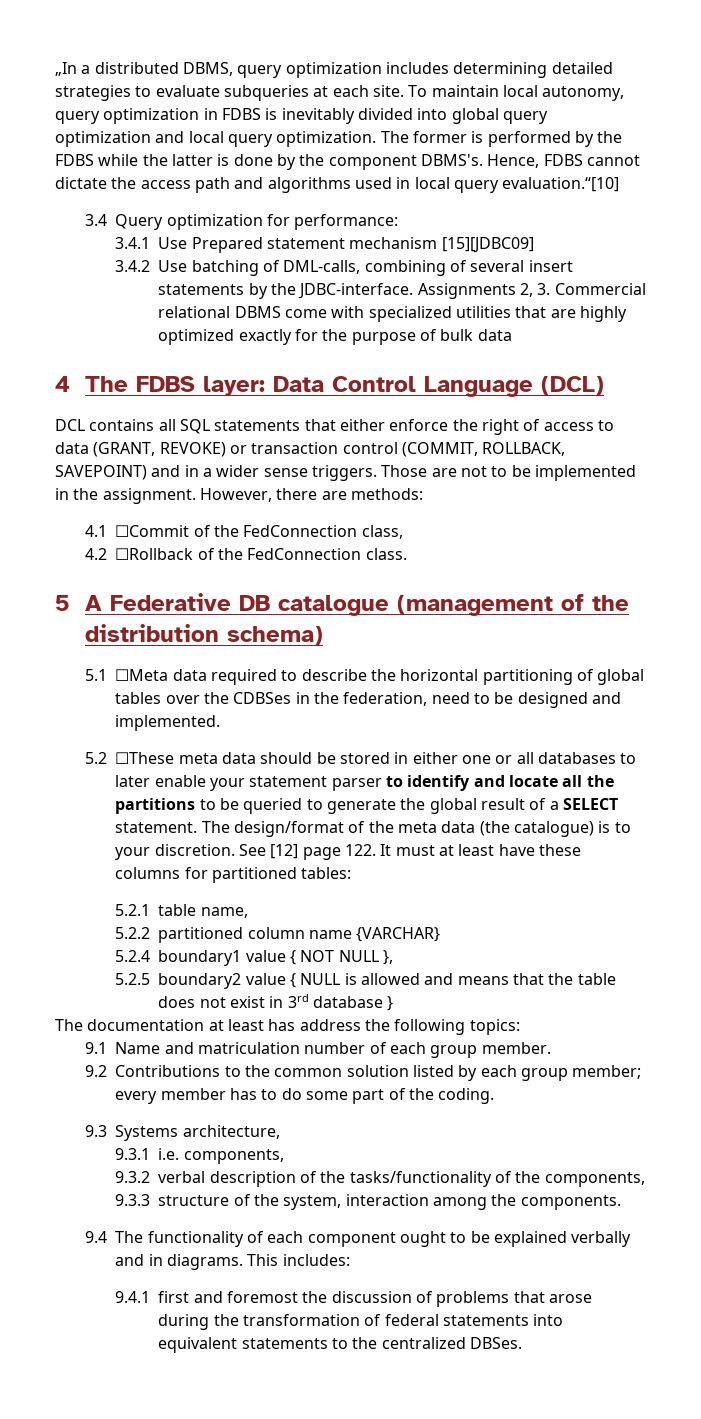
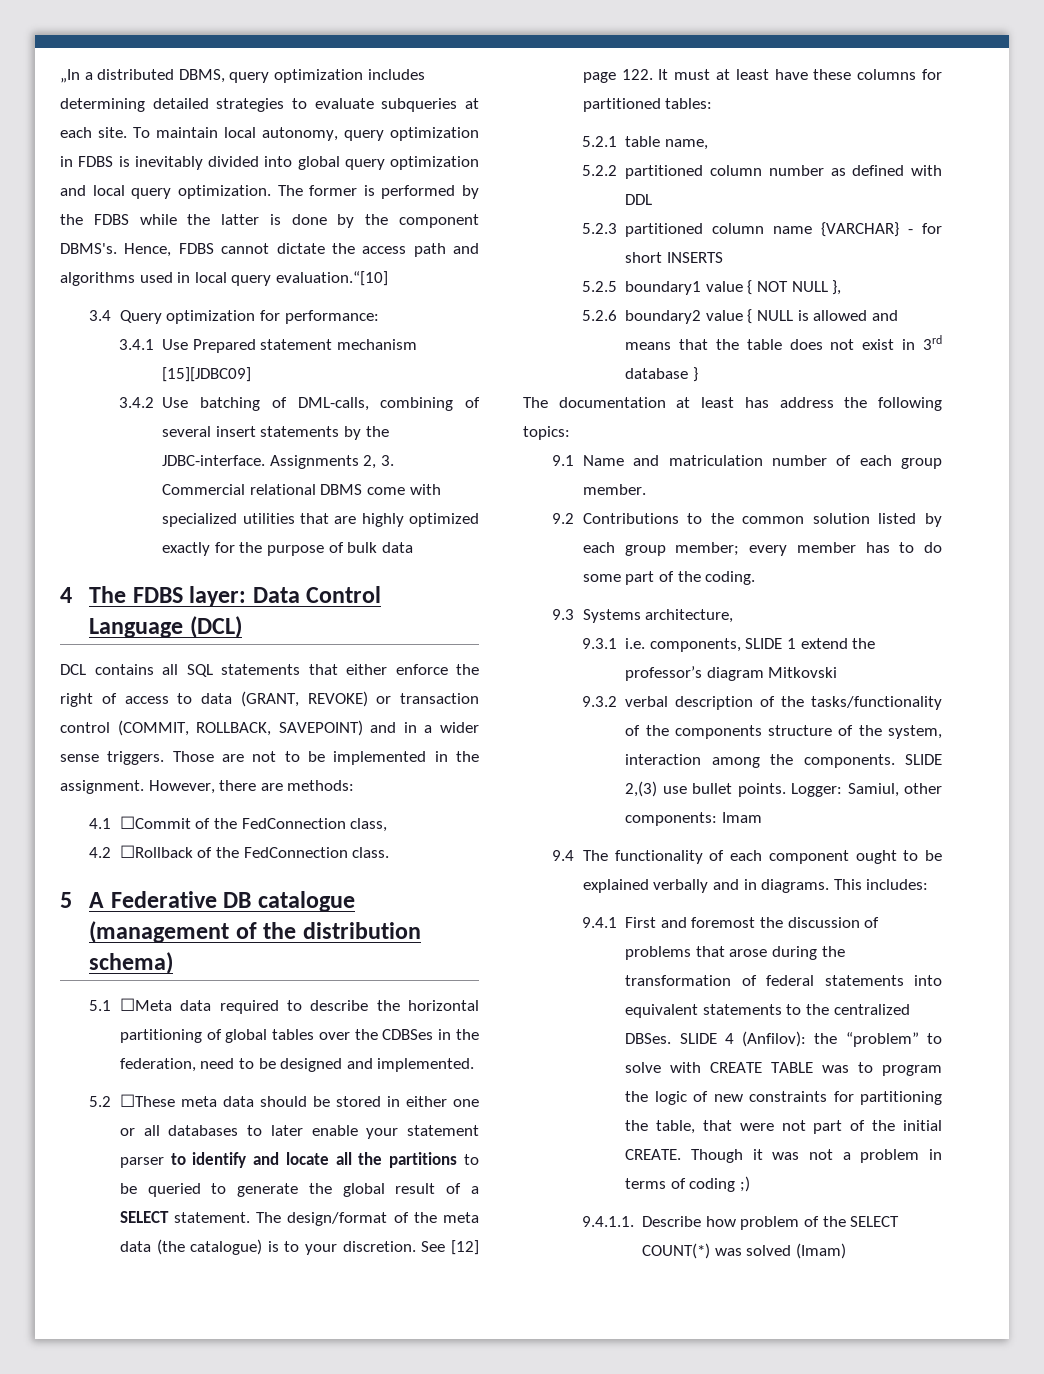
- 5.2.2 partitioned column name {VARCHAR}
- 5.2.4 boundary1 value { NOT NULL },
+ 5.2.2 partitioned column number as defined with DDL
+ 5.2.3 partitioned column name {VARCHAR} - for short INSERTS
+ 5.2.5 boundary1 value { NOT NULL },
- 5.2.5 boundary2 value { NULL is allowed and means that the table does not exist in 3rd database }
+ 5.2.6 boundary2 value { NULL is allowed and means that the table does not exist in 3rd database }
- 9.3.1 i.e. components,
+ 9.3.1 i.e. components, SLIDE 1 extend the professor’s diagram Mitkovski
- 9.3.2 verbal description of the tasks/functionality of the components,
- 9.3.3 structure of the system, interaction among the components.
+ 9.3.2 verbal description of the tasks/functionality of the components structure of the system, interaction among the components. SLIDE 2,(3) use bullet points. Logger: Samiul, other components: Imam
- 9.4.1 first and foremost the discussion of problems that arose during the transformation of federal statements into equivalent statements to the centralized DBSes.
+ 9.4.1 First and foremost the discussion of problems that arose during the transformation of federal statements into equivalent statements to the centralized DBSes.
+ SLIDE 4 (Anfilov): the “problem” to solve with CREATE TABLE was to program the logic of new constraints for partitioning the table, that were not part of the initial CREATE. Though it was not a problem in terms of coding ;)
+ 9.4.1.1. Describe how problem of the SELECT COUNT(*) was solved (Imam)

